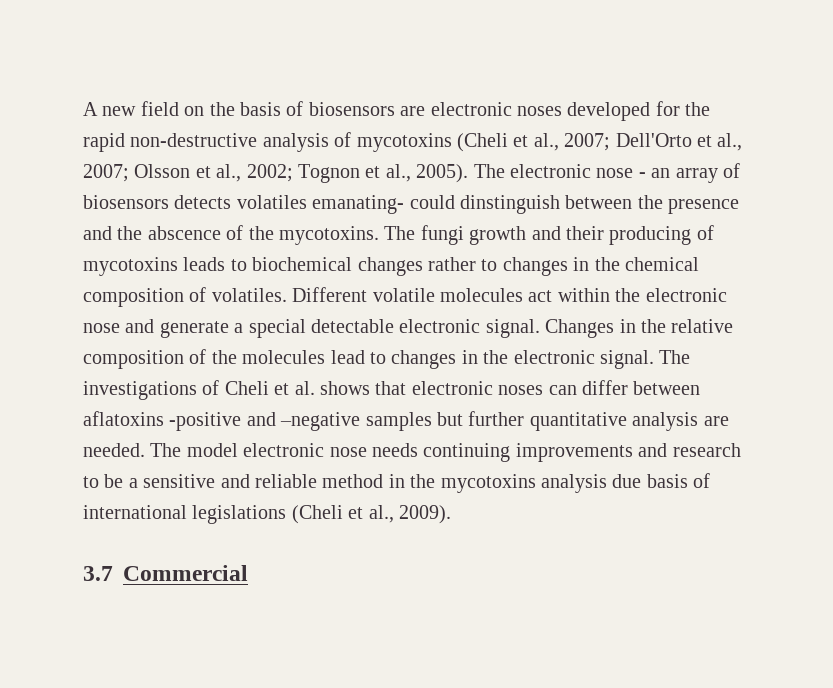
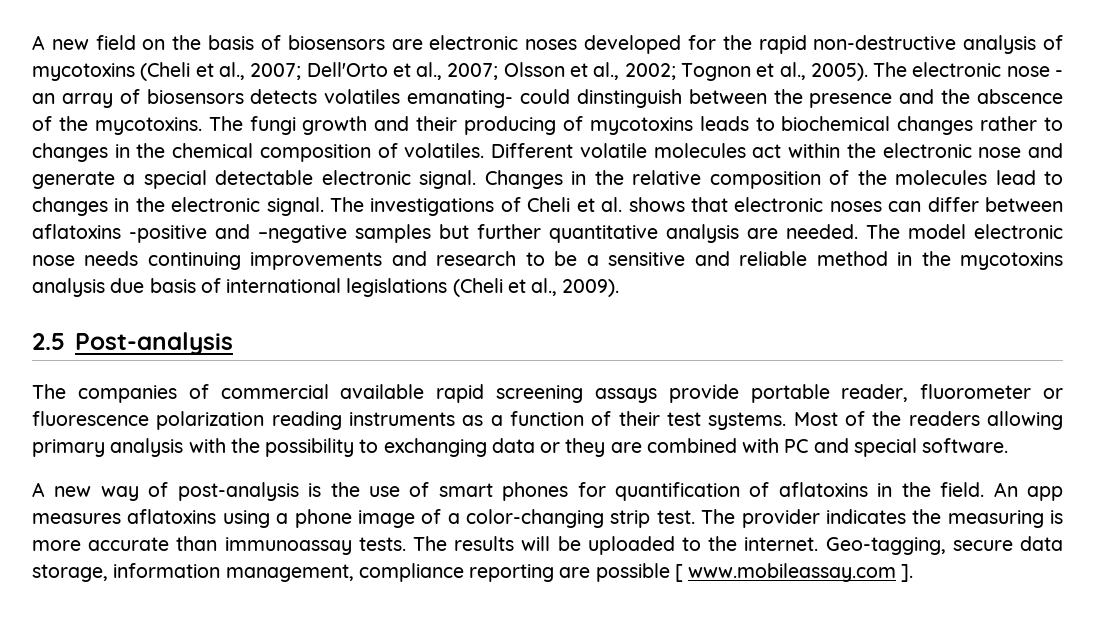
- 3.7 Commercial
+ 2.5 Post-analysis
+ The companies of commercial available rapid screening assays provide portable reader, fluorometer or fluorescence polarization reading instruments as a function of their test systems. Most of the readers allowing primary analysis with the possibility to exchanging data or they are combined with PC and special software.
+ A new way of post-analysis is the use of smart phones for quantification of aflatoxins in the field. An app measures aflatoxins using a phone image of a color-changing strip test. The provider indicates the measuring is more accurate than immunoassay tests. The results will be uploaded to the internet. Geo-tagging, secure data storage, information management, compliance reporting are possible [ www.mobileassay.com ].

